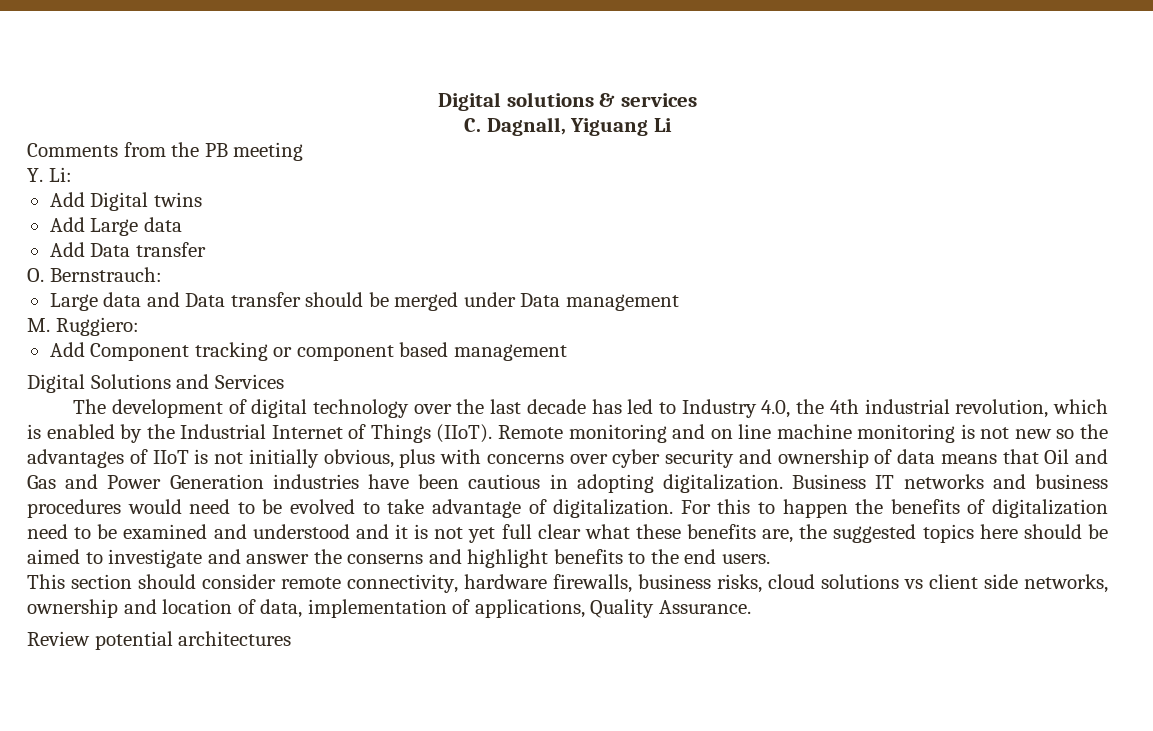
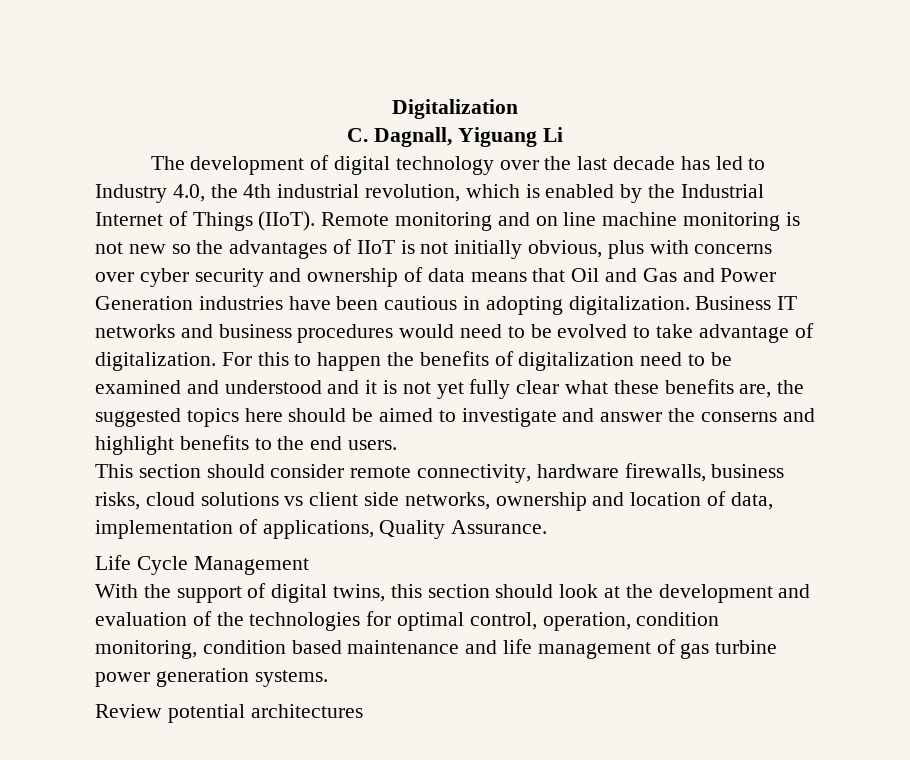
- Digital solutions & services
+ Digitalization
- Comments from the PB meeting
- Y. Li:
- Add Digital twins
- Add Large data
- Add Data transfer
- O. Bernstrauch:
- Large data and Data transfer should be merged under Data management
- M. Ruggiero:
- Add Component tracking or component based management
- Digital Solutions and Services
- For this to happen the benefits of digitalization need to be examined and understood and it is not yet full clear what these benefits are, the suggested topics here should be aimed to investigate and answer the conserns and highlight benefits to the end users.
+ For this to happen the benefits of digitalization need to be examined and understood and it is not yet fully clear what these benefits are, the suggested topics here should be aimed to investigate and answer the conserns and highlight benefits to the end users.
+ Life Cycle Management
+ With the support of digital twins, this section should look at the development and evaluation of the technologies for optimal control, operation, condition monitoring, condition based maintenance and life management of gas turbine power generation systems.

